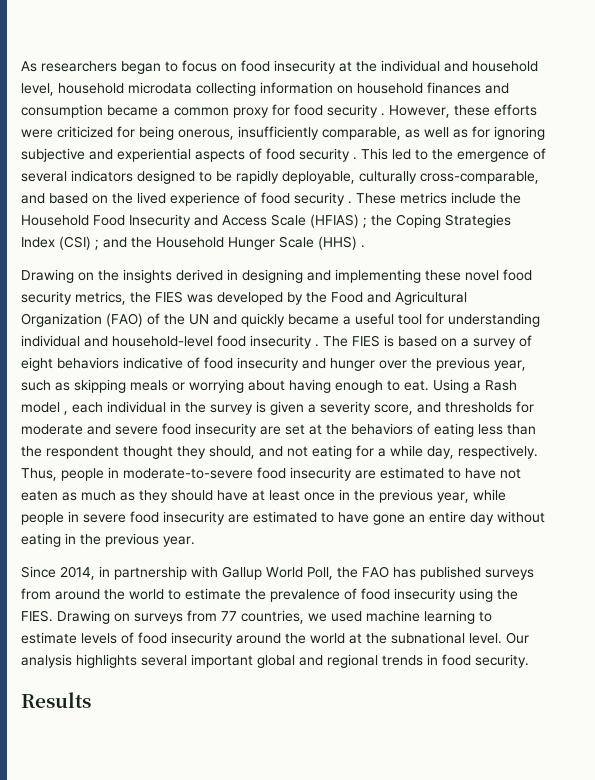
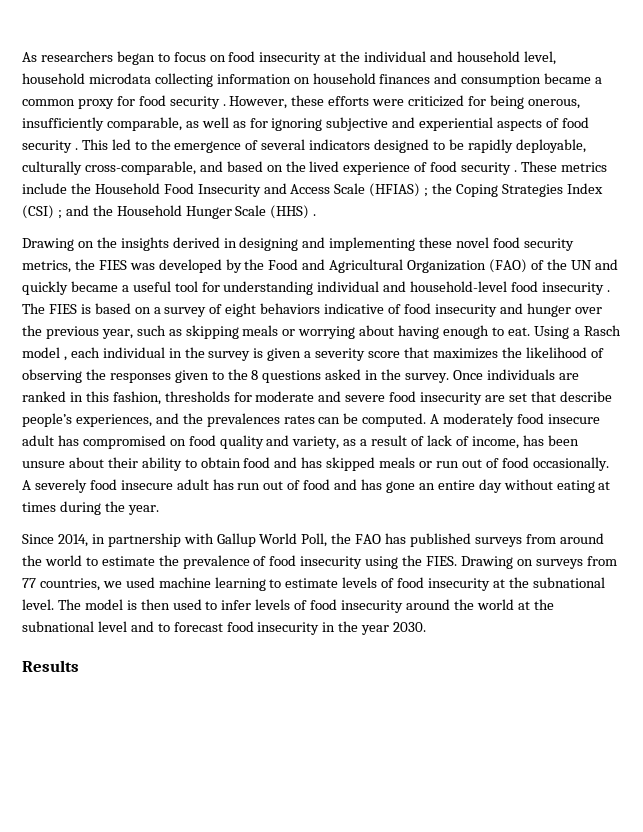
- Using a Rash model , each individual in the survey is given a severity score, and thresholds for moderate and severe food insecurity are set at the behaviors of eating less than the respondent thought they should, and not eating for a while day, respectively. Thus, people in moderate-to-severe food insecurity are estimated to have not eaten as much as they should have at least once in the previous year, while people in severe food insecurity are estimated to have gone an entire day without eating in the previous year.
+ Using a Rasch model , each individual in the survey is given a severity score that maximizes the likelihood of observing the responses given to the 8 questions asked in the survey. Once individuals are ranked in this fashion, thresholds for moderate and severe food insecurity are set that describe people’s experiences, and the prevalences rates can be computed. A moderately food insecure adult has compromised on food quality and variety, as a result of lack of income, has been unsure about their ability to obtain food and has skipped meals or run out of food occasionally. A severely food insecure adult has run out of food and has gone an entire day without eating at times during the year.
- Drawing on surveys from 77 countries, we used machine learning to estimate levels of food insecurity around the world at the subnational level. Our analysis highlights several important global and regional trends in food security.
+ Drawing on surveys from 77 countries, we used machine learning to estimate levels of food insecurity at the subnational level. The model is then used to infer levels of food insecurity around the world at the subnational level and to forecast food insecurity in the year 2030.

